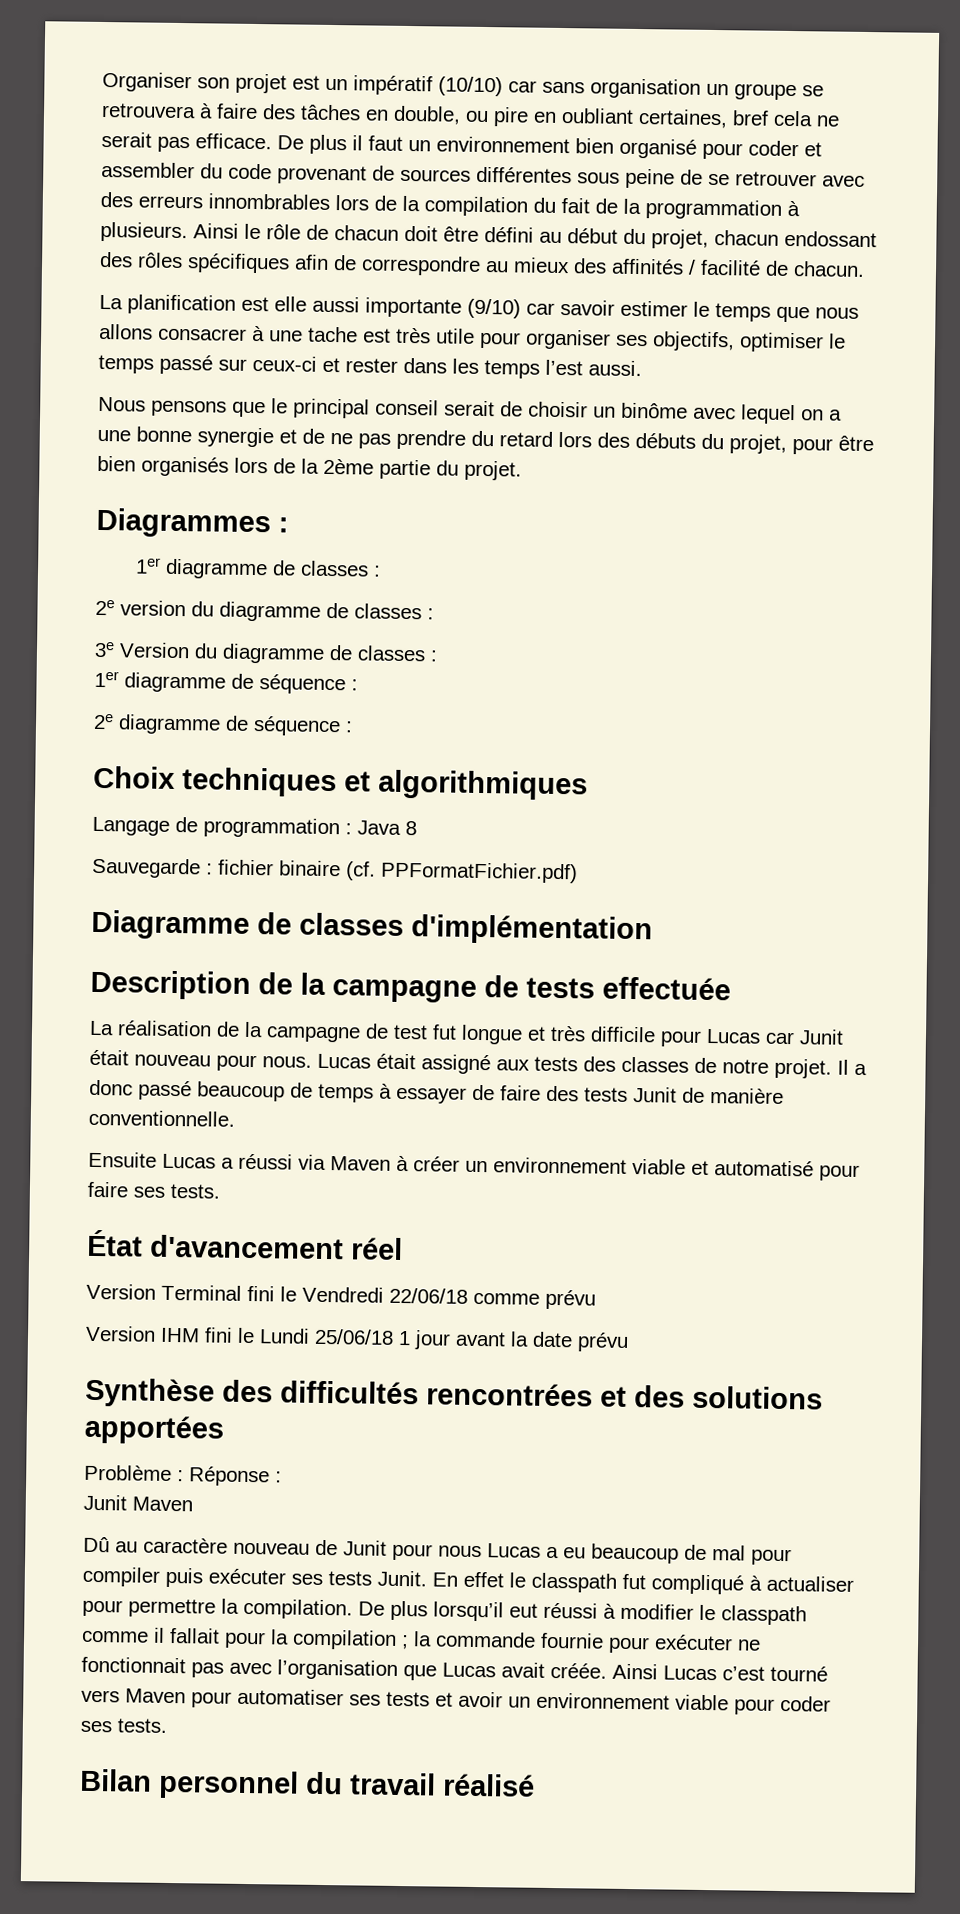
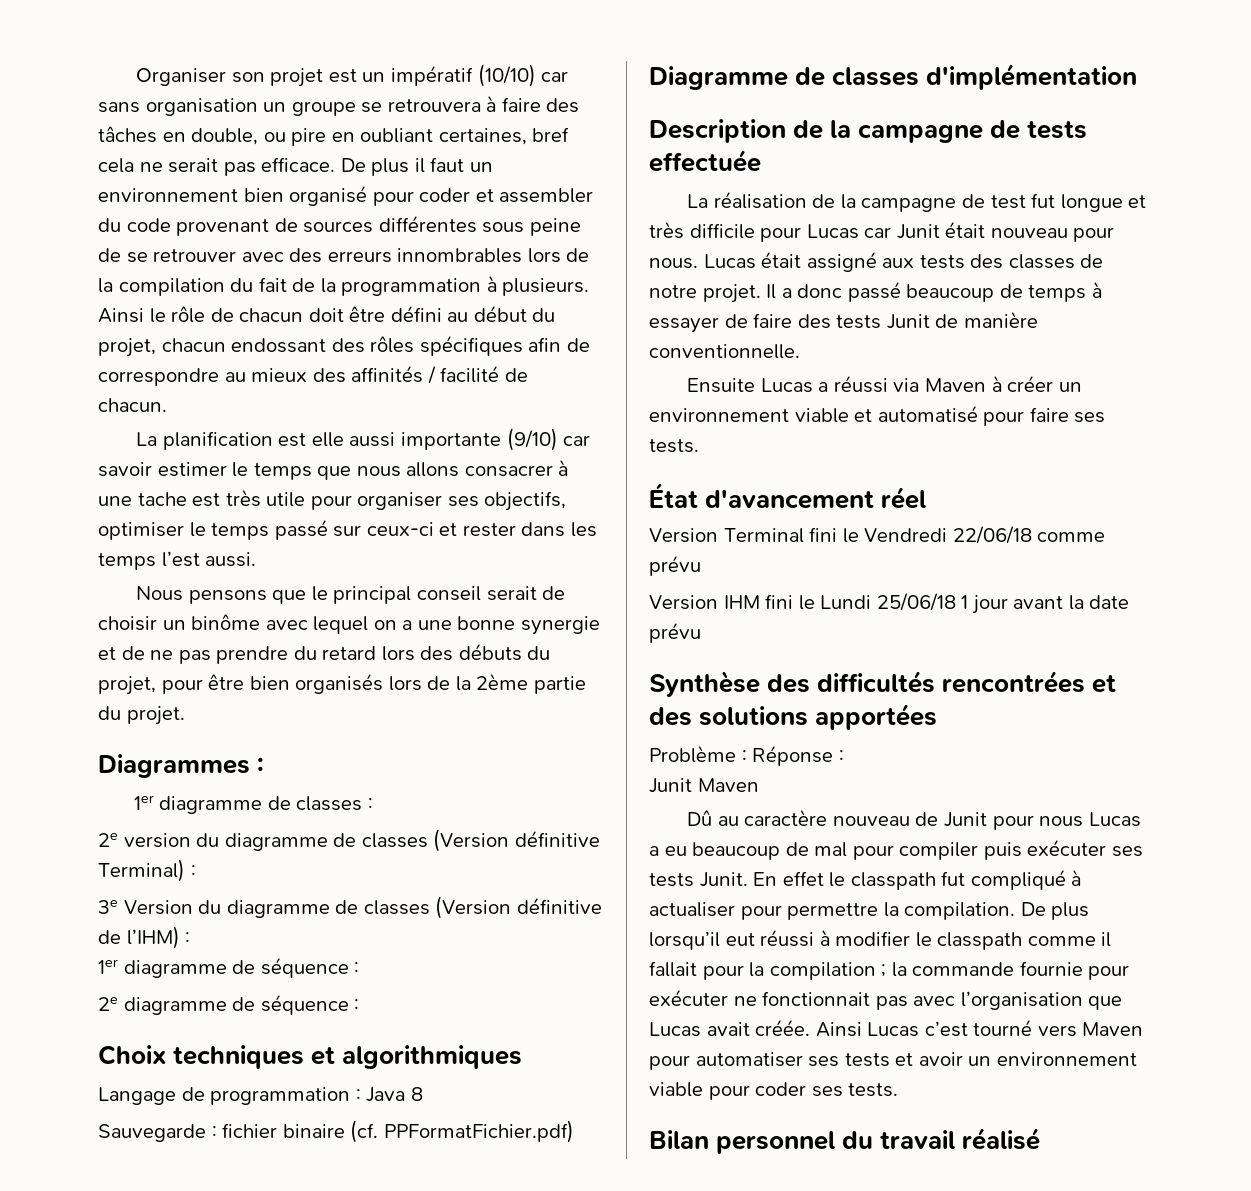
- 2e version du diagramme de classes :
+ 2e version du diagramme de classes (Version définitive Terminal) :
- 3e Version du diagramme de classes :
+ 3e Version du diagramme de classes (Version définitive de l’IHM) :

